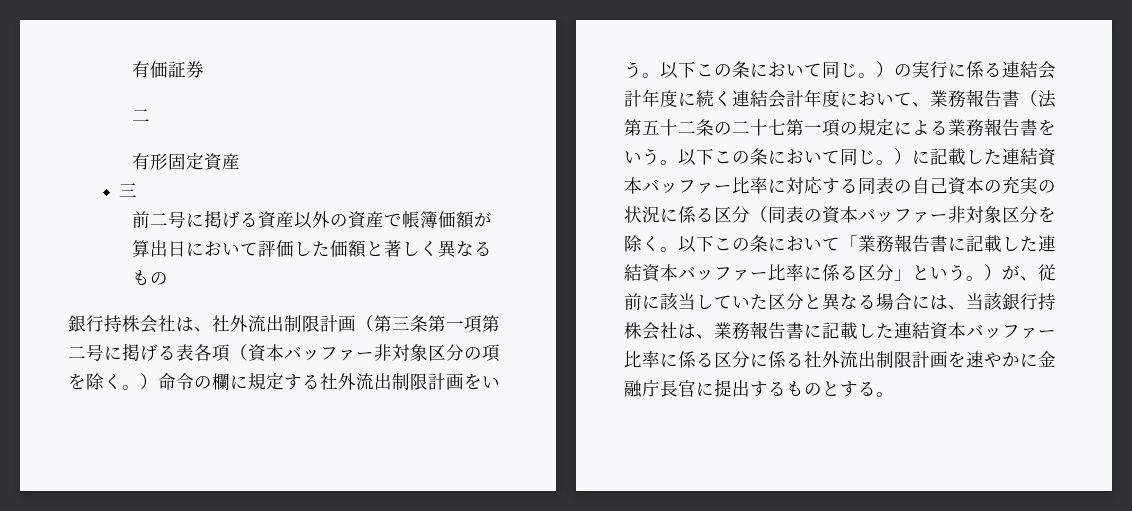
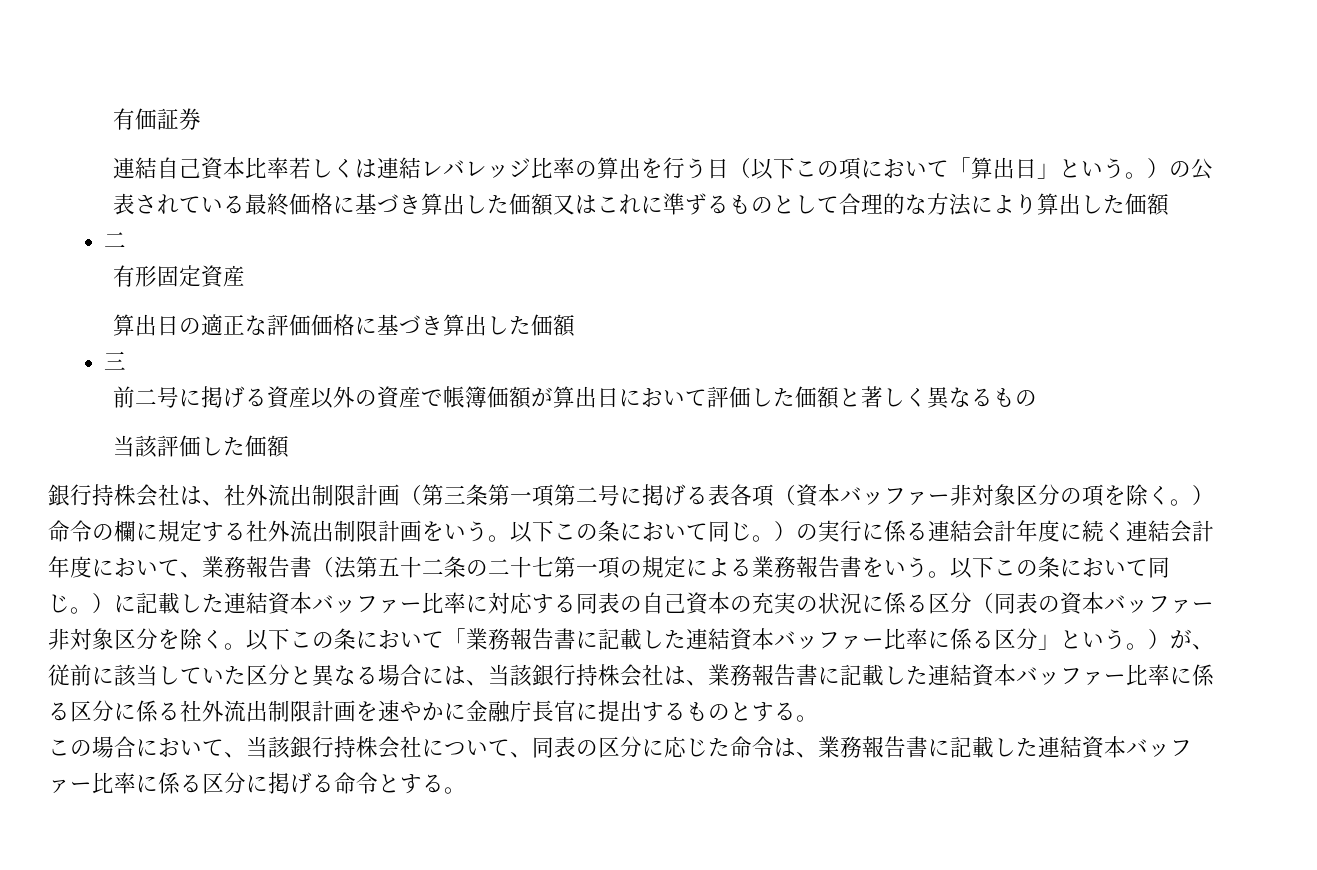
  有価証券
+ 連結自己資本比率若しくは連結レバレッジ比率の算出を行う日（以下この項において「算出日」という。）の公表されている最終価格に基づき算出した価額又はこれに準ずるものとして合理的な方法により算出した価額
  二
  有形固定資産
+ 算出日の適正な評価価格に基づき算出した価額
+ 当該評価した価額
+ この場合において、当該銀行持株会社について、同表の区分に応じた命令は、業務報告書に記載した連結資本バッファー比率に係る区分に掲げる命令とする。

